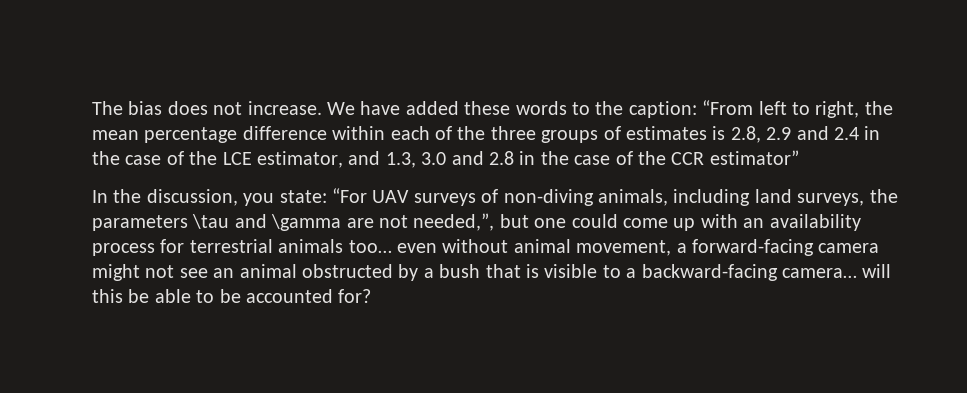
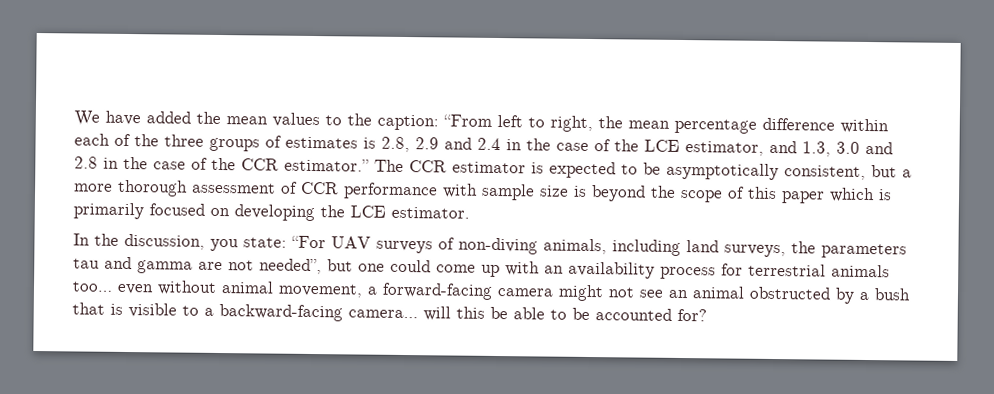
- The bias does not increase. We have added these words to the caption: “From left to right, the mean percentage difference within each of the three groups of estimates is 2.8, 2.9 and 2.4 in the case of the LCE estimator, and 1.3, 3.0 and 2.8 in the case of the CCR estimator”
+ We have added the mean values to the caption: “From left to right, the mean percentage difference within each of the three groups of estimates is 2.8, 2.9 and 2.4 in the case of the LCE estimator, and 1.3, 3.0 and 2.8 in the case of the CCR estimator.” The CCR estimator is expected to be asymptotically consistent, but a more thorough assessment of CCR performance with sample size is beyond the scope of this paper which is primarily focused on developing the LCE estimator.
- “For UAV surveys of non-diving animals, including land surveys, the parameters \tau and \gamma are not needed,”, but one could come up with an availability process for terrestrial animals too… even without animal movement, a forward-facing camera might not see an animal obstructed by a bush that is visible to a backward-facing camera… will this be able to be accounted for?
+ “For UAV surveys of non-diving animals, including land surveys, the parameters tau and gamma are not needed”, but one could come up with an availability process for terrestrial animals too… even without animal movement, a forward-facing camera might not see an animal obstructed by a bush that is visible to a backward-facing camera… will this be able to be accounted for?

